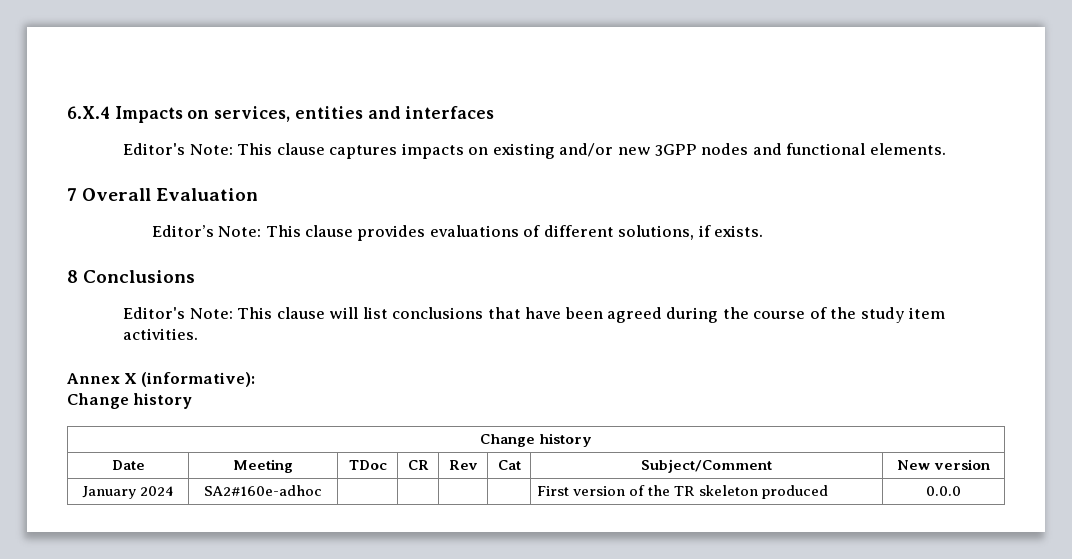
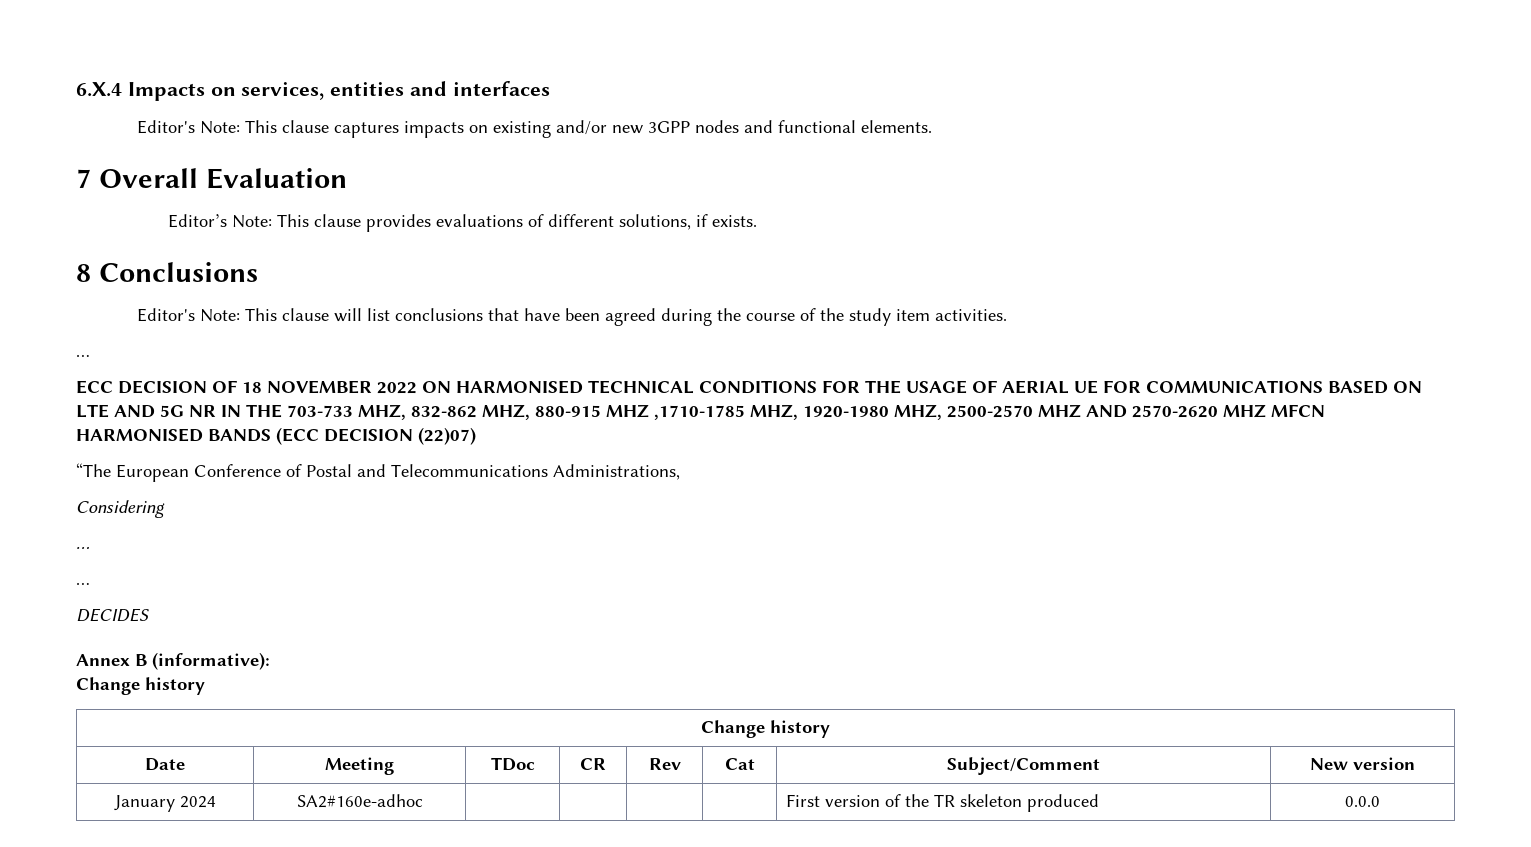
  Editor's Note: This clause will list conclusions that have been agreed during the course of the study item activities.
+ …
+ ECC DECISION OF 18 NOVEMBER 2022 ON HARMONISED TECHNICAL CONDITIONS FOR THE USAGE OF AERIAL UE FOR COMMUNICATIONS BASED ON LTE AND 5G NR IN THE 703-733 MHZ, 832-862 MHZ, 880-915 MHZ ,1710-1785 MHZ, 1920-1980 MHZ, 2500-2570 MHZ AND 2570-2620 MHZ MFCN HARMONISED BANDS (ECC DECISION (22)07)
+ “The European Conference of Postal and Telecommunications Administrations,
+ Considering
+ …
+ …
+ DECIDES
- Annex X (informative):
+ Annex B (informative):

